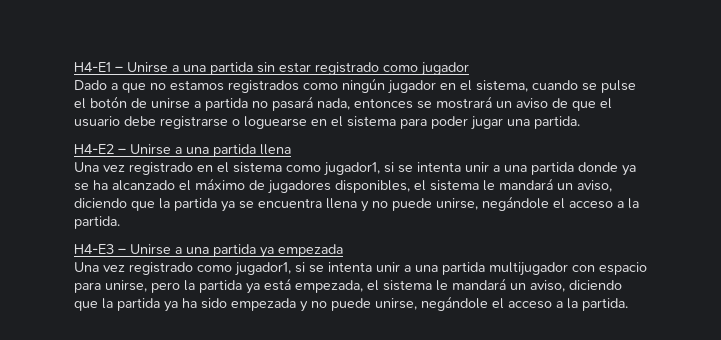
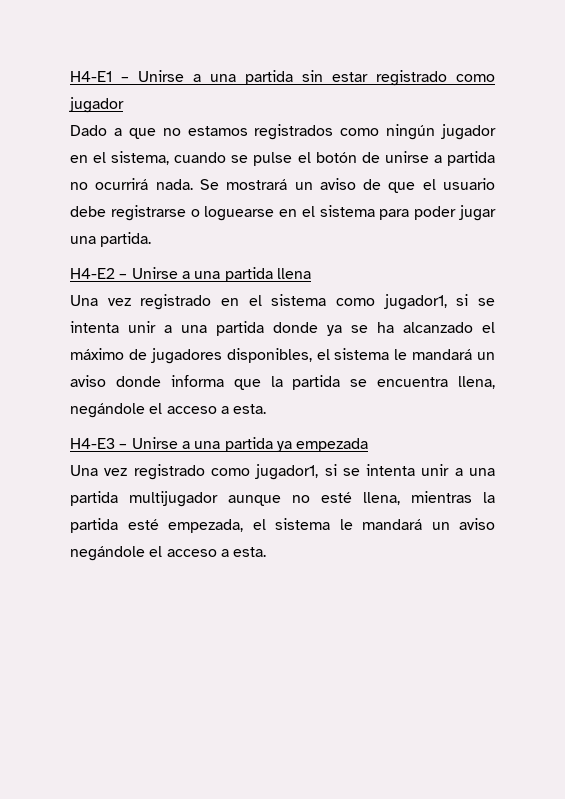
- Dado a que no estamos registrados como ningún jugador en el sistema, cuando se pulse el botón de unirse a partida no pasará nada, entonces se mostrará un aviso de que el usuario debe registrarse o loguearse en el sistema para poder jugar una partida.
+ Dado a que no estamos registrados como ningún jugador en el sistema, cuando se pulse el botón de unirse a partida no ocurrirá nada. Se mostrará un aviso de que el usuario debe registrarse o loguearse en el sistema para poder jugar una partida.
- Una vez registrado en el sistema como jugador1, si se intenta unir a una partida donde ya se ha alcanzado el máximo de jugadores disponibles, el sistema le mandará un aviso, diciendo que la partida ya se encuentra llena y no puede unirse, negándole el acceso a la partida.
+ Una vez registrado en el sistema como jugador1, si se intenta unir a una partida donde ya se ha alcanzado el máximo de jugadores disponibles, el sistema le mandará un aviso donde informa que la partida se encuentra llena, negándole el acceso a esta.
- Una vez registrado como jugador1, si se intenta unir a una partida multijugador con espacio para unirse, pero la partida ya está empezada, el sistema le mandará un aviso, diciendo que la partida ya ha sido empezada y no puede unirse, negándole el acceso a la partida.
+ Una vez registrado como jugador1, si se intenta unir a una partida multijugador aunque no esté llena, mientras la partida esté empezada, el sistema le mandará un aviso negándole el acceso a esta.

